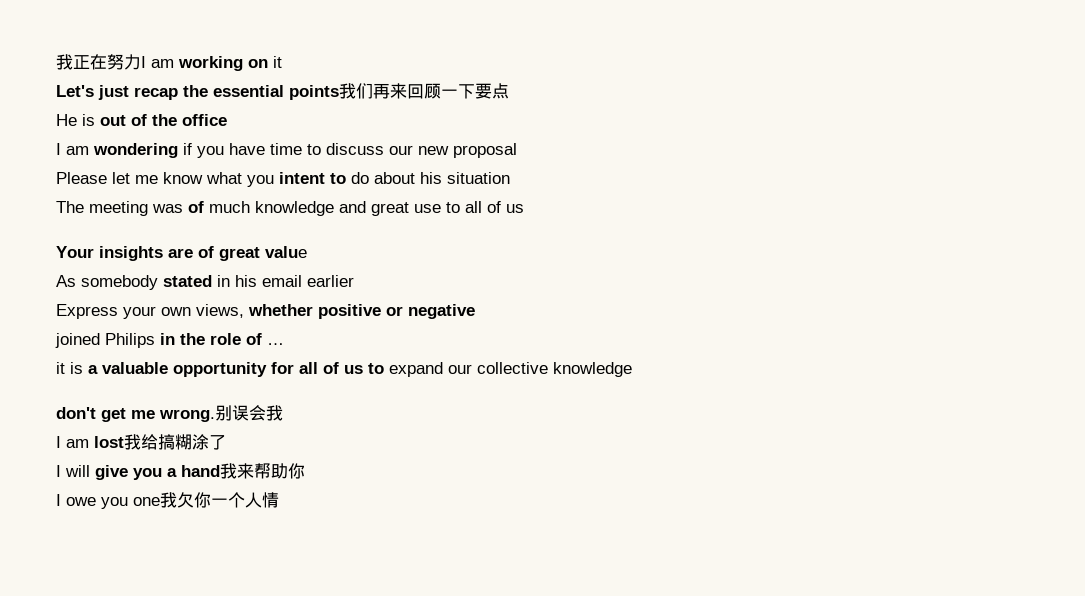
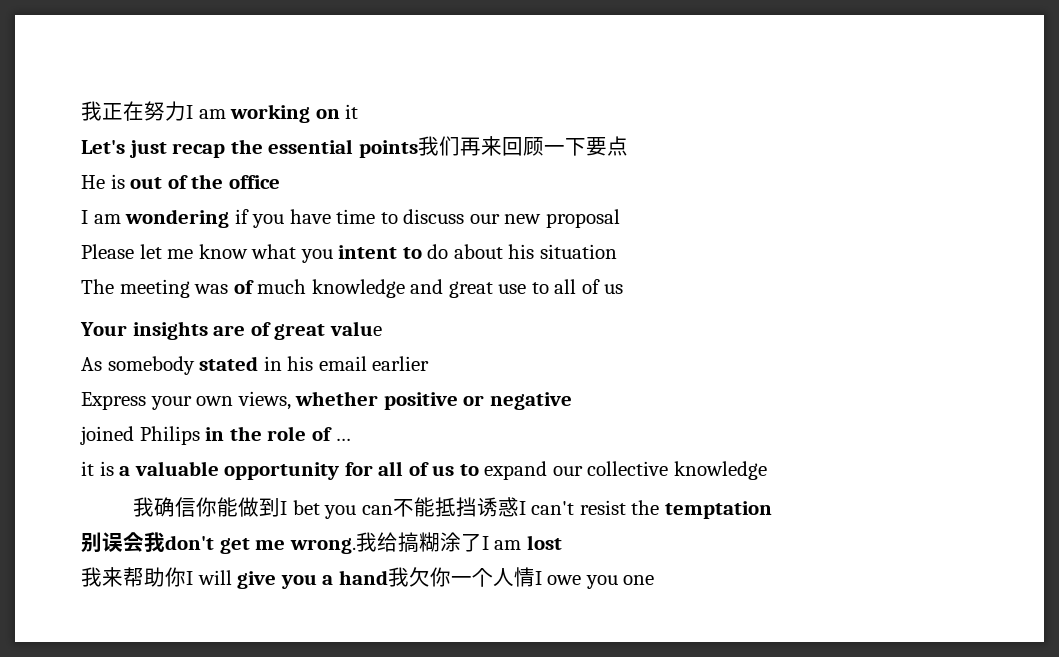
- don't get me wrong.别误会我
- I am lost我给搞糊涂了
- I will give you a hand我来帮助你
- I owe you one我欠你一个人情
+ 我确信你能做到I bet you can不能抵挡诱惑I can't resist the temptation
+ 别误会我don't get me wrong.我给搞糊涂了I am lost
+ 我来帮助你I will give you a hand我欠你一个人情I owe you one

